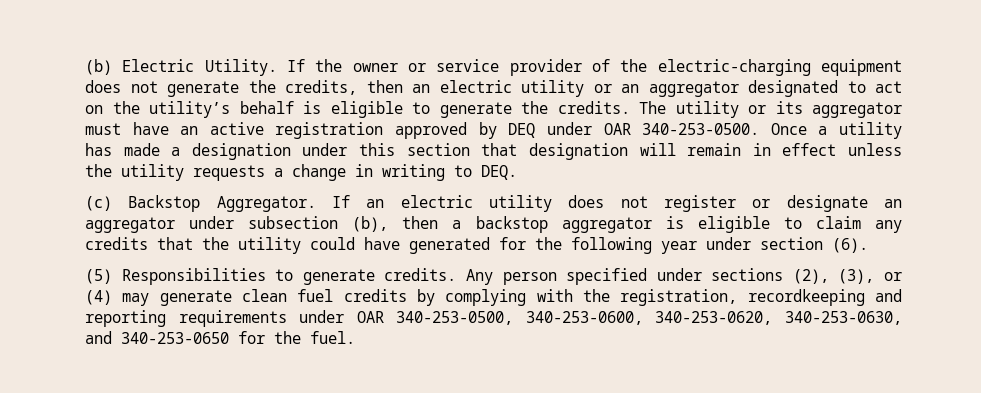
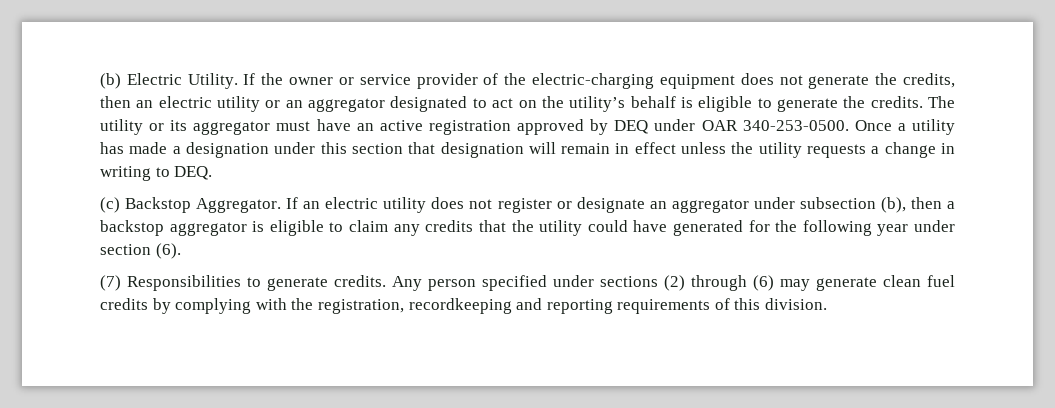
- (5) Responsibilities to generate credits.
+ (7) Responsibilities to generate credits.
- Any person specified under sections (2), (3), or (4) may generate clean fuel credits by complying with the registration, recordkeeping and reporting requirements under OAR 340-253-0500, 340-253-0600, 340-253-0620, 340-253-0630, and 340-253-0650 for the fuel.
+ Any person specified under sections (2) through (6) may generate clean fuel credits by complying with the registration, recordkeeping and reporting requirements of this division.

